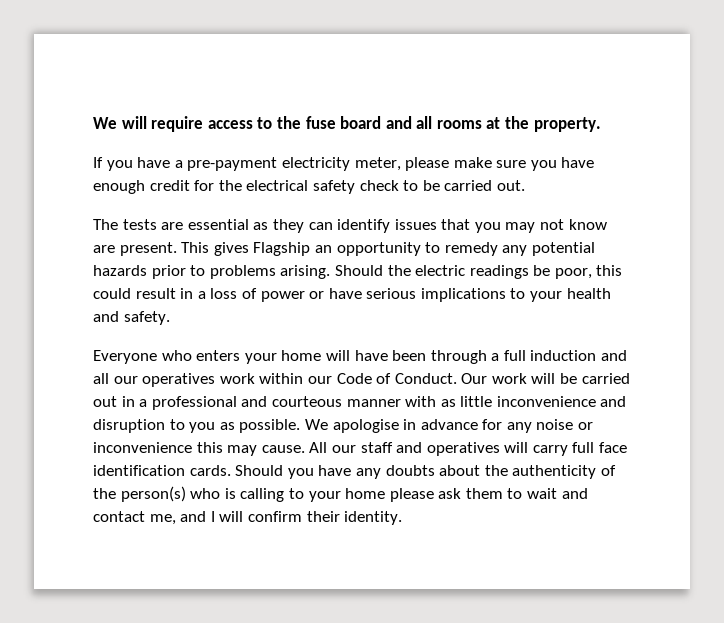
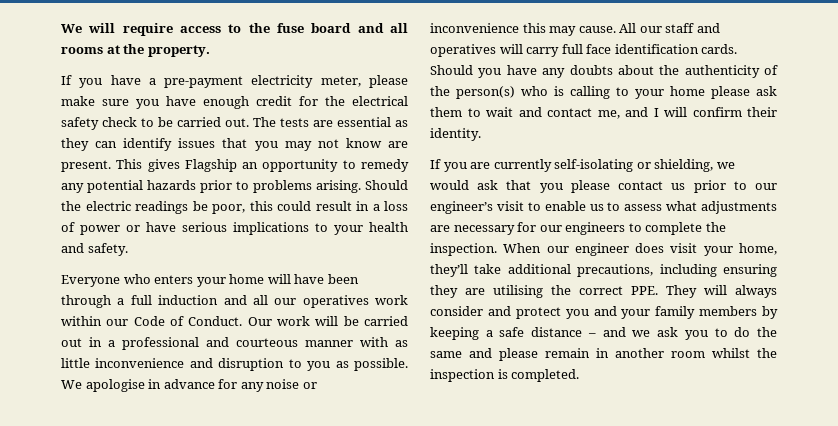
- If you have a pre-payment electricity meter, please make sure you have enough credit for the electrical safety check to be carried out.
- The tests are essential as they can identify issues that you may not know are present.
+ If you have a pre-payment electricity meter, please make sure you have enough credit for the electrical safety check to be carried out. The tests are essential as they can identify issues that you may not know are present.
+ If you are currently self-isolating or shielding, we would ask that you please contact us prior to our engineer’s visit to enable us to assess what adjustments are necessary for our engineers to complete the inspection. When our engineer does visit your home, they’ll take additional precautions, including ensuring they are utilising the correct PPE. They will always consider and protect you and your family members by keeping a safe distance – and we ask you to do the same and please remain in another room whilst the inspection is completed.

